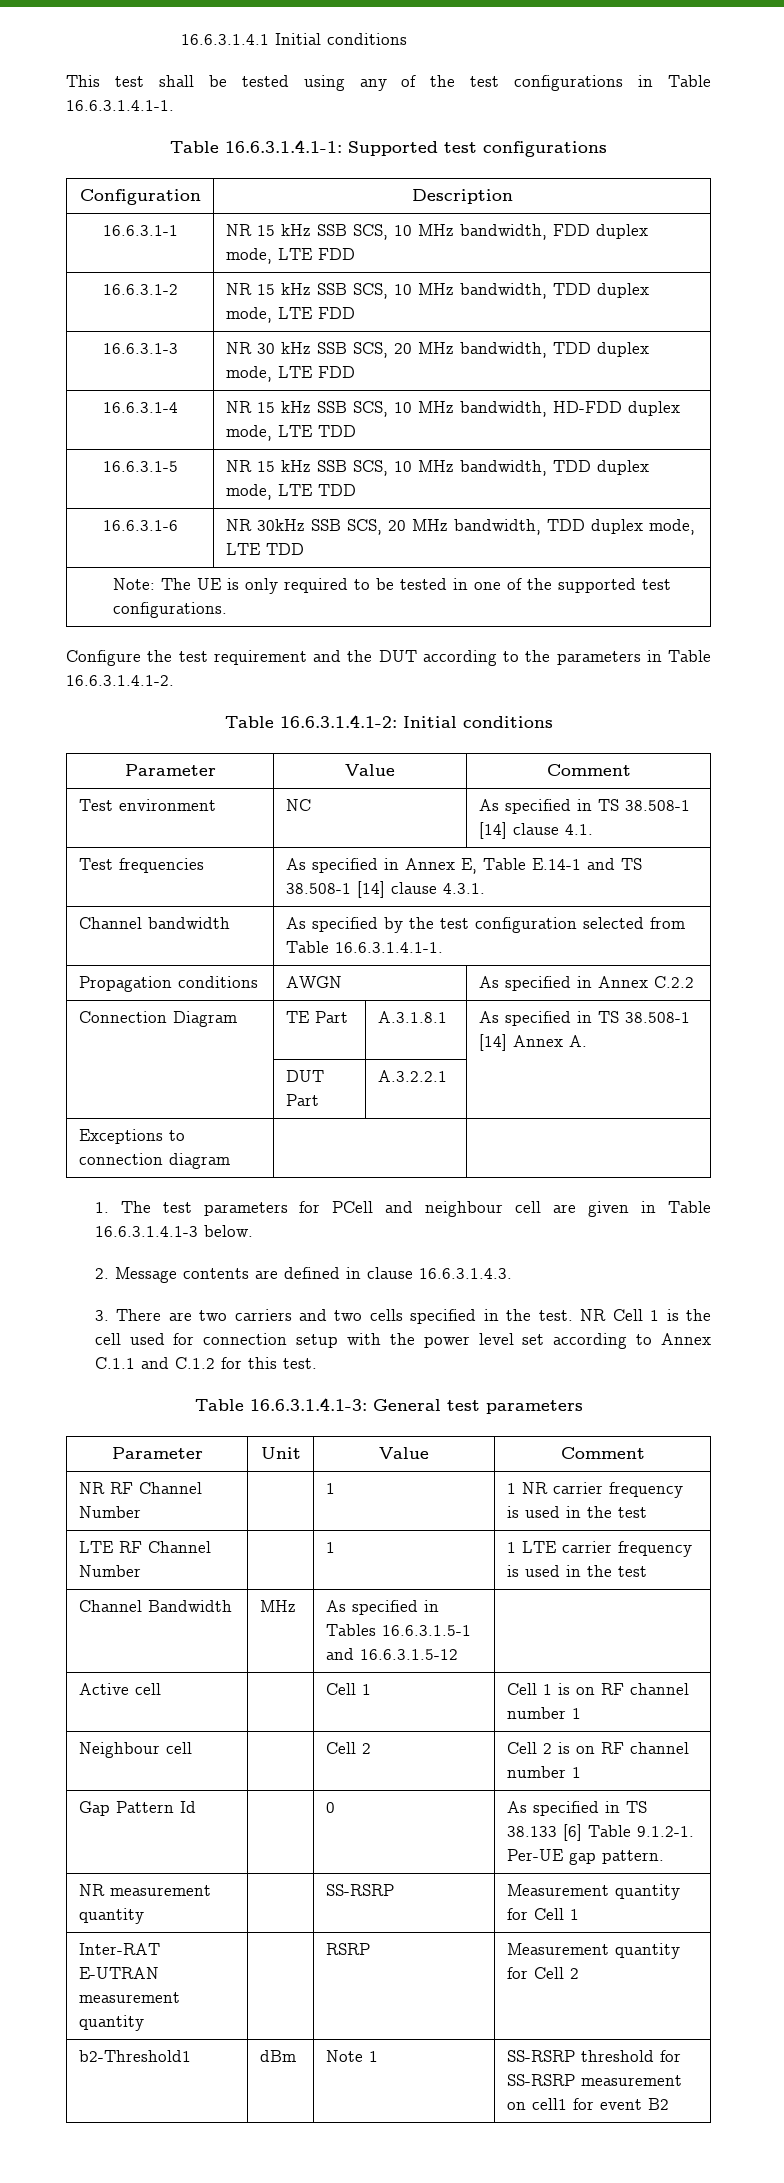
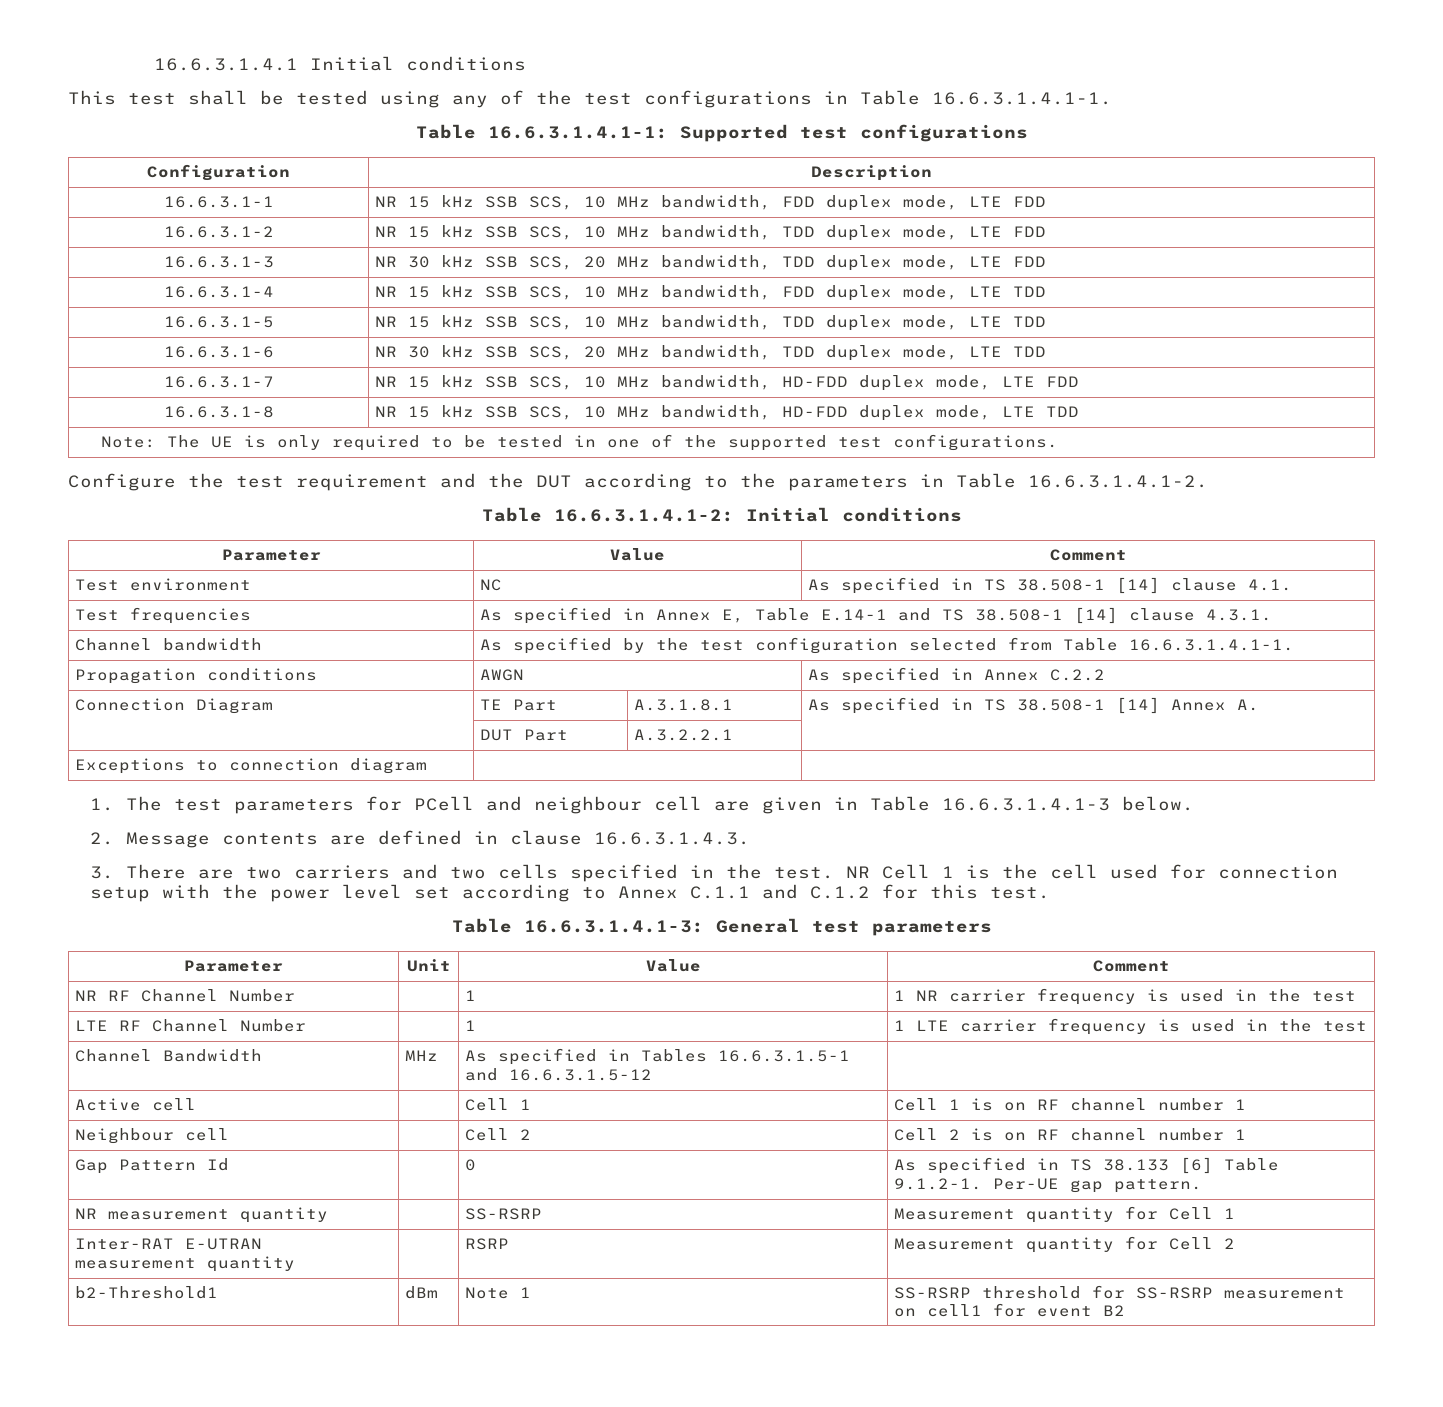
- 16.6.3.1-4 | NR 15 kHz SSB SCS, 10 MHz bandwidth, HD-FDD duplex mode, LTE TDD
+ 16.6.3.1-4 | NR 15 kHz SSB SCS, 10 MHz bandwidth, FDD duplex mode, LTE TDD
- 16.6.3.1-6 | NR 30kHz SSB SCS, 20 MHz bandwidth, TDD duplex mode, LTE TDD
+ 16.6.3.1-6 | NR 30 kHz SSB SCS, 20 MHz bandwidth, TDD duplex mode, LTE TDD
+ 16.6.3.1-7 | NR 15 kHz SSB SCS, 10 MHz bandwidth, HD-FDD duplex mode, LTE FDD
+ 16.6.3.1-8 | NR 15 kHz SSB SCS, 10 MHz bandwidth, HD-FDD duplex mode, LTE TDD

